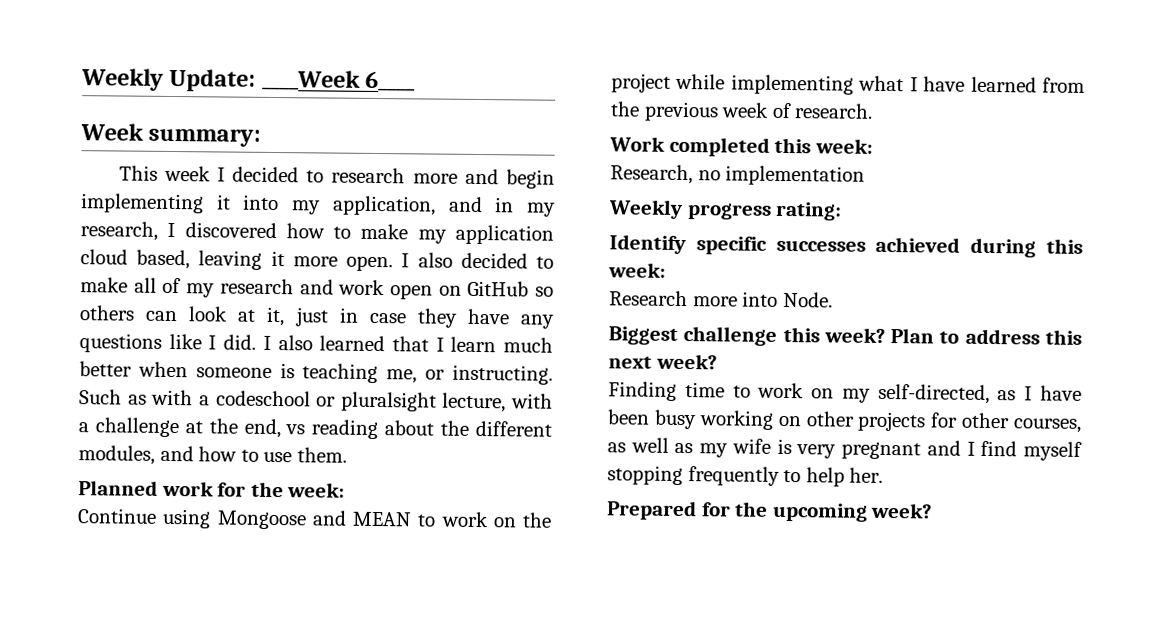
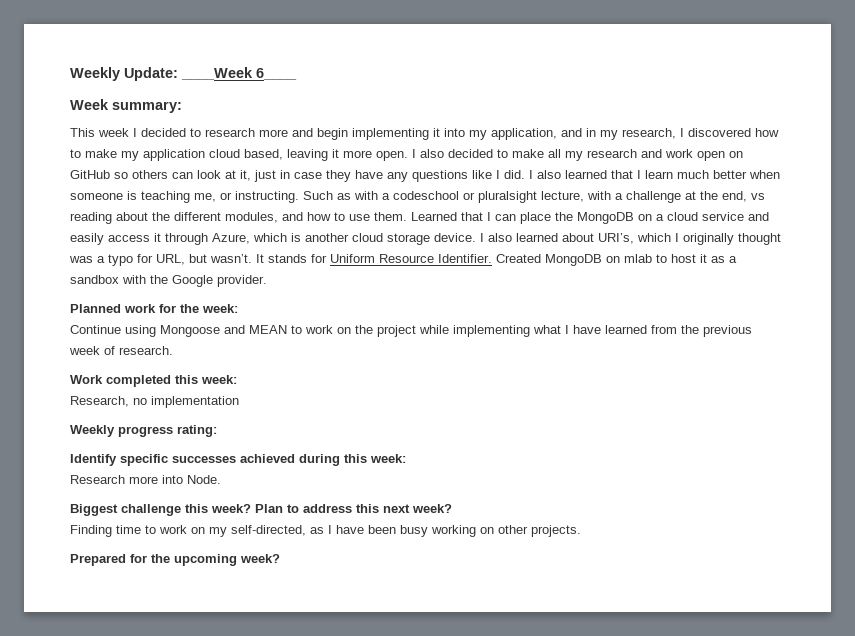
- I also decided to make all of my research and work open on GitHub so others can look at it, just in case they have any questions like I did.
+ I also decided to make all my research and work open on GitHub so others can look at it, just in case they have any questions like I did.
+ Learned that I can place the MongoDB on a cloud service and easily access it through Azure, which is another cloud storage device. I also learned about URI’s, which I originally thought was a typo for URL, but wasn’t. It stands for Uniform Resource Identifier. Created MongoDB on mlab to host it as a sandbox with the Google provider.
- Finding time to work on my self-directed, as I have been busy working on other projects for other courses, as well as my wife is very pregnant and I find myself stopping frequently to help her.
+ Finding time to work on my self-directed, as I have been busy working on other projects.

